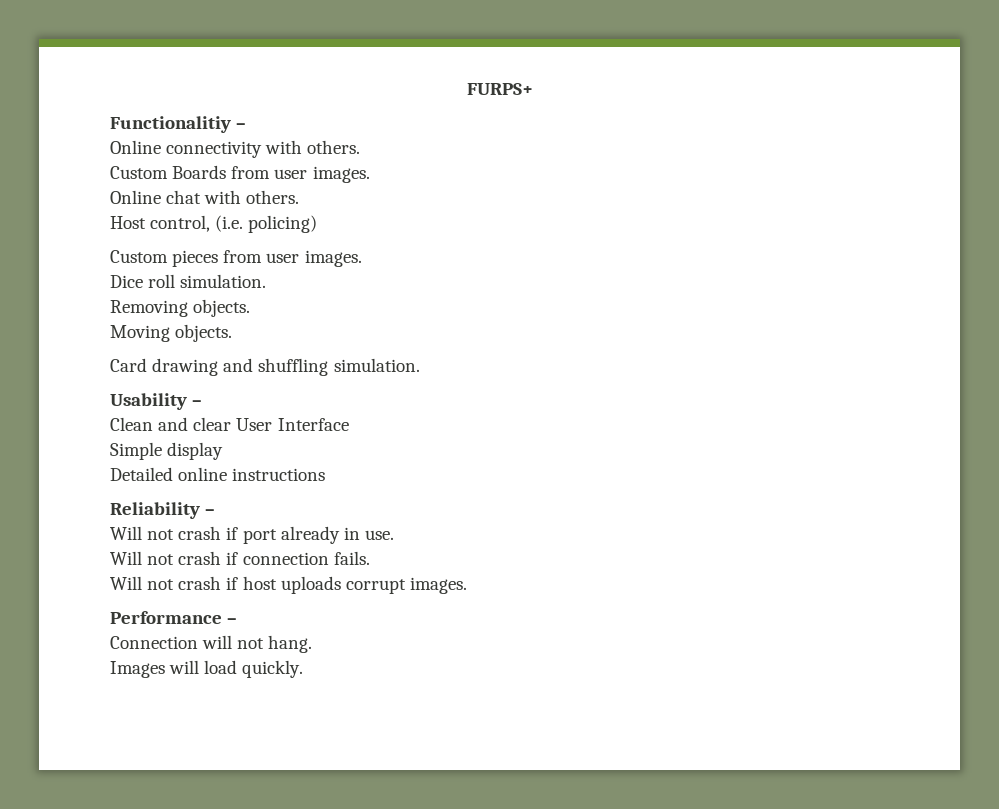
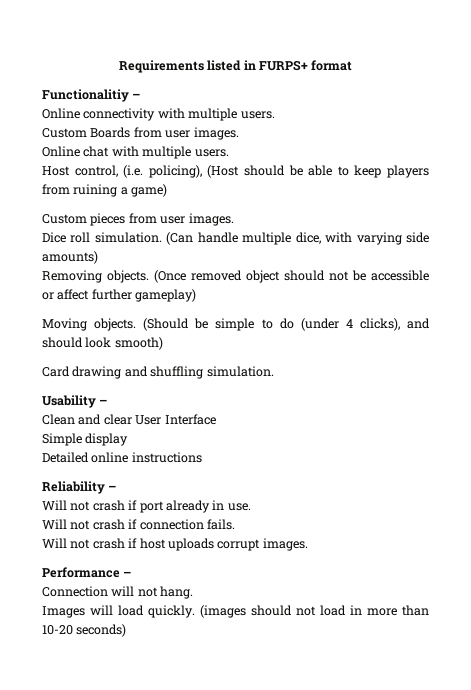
- FURPS+
+ Requirements listed in FURPS+ format
- Online connectivity with others.
+ Online connectivity with multiple users.
- Online chat with others.
+ Online chat with multiple users.
- Host control, (i.e. policing)
+ Host control, (i.e. policing), (Host should be able to keep players from ruining a game)
- Dice roll simulation.
- Removing objects.
- Moving objects.
+ Dice roll simulation. (Can handle multiple dice, with varying side amounts)
+ Removing objects. (Once removed object should not be accessible or affect further gameplay)
+ Moving objects. (Should be simple to do (under 4 clicks), and should look smooth)
+ (images should not load in more than 10-20 seconds)

